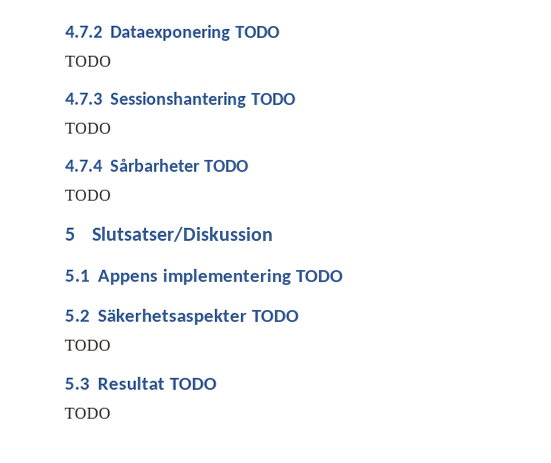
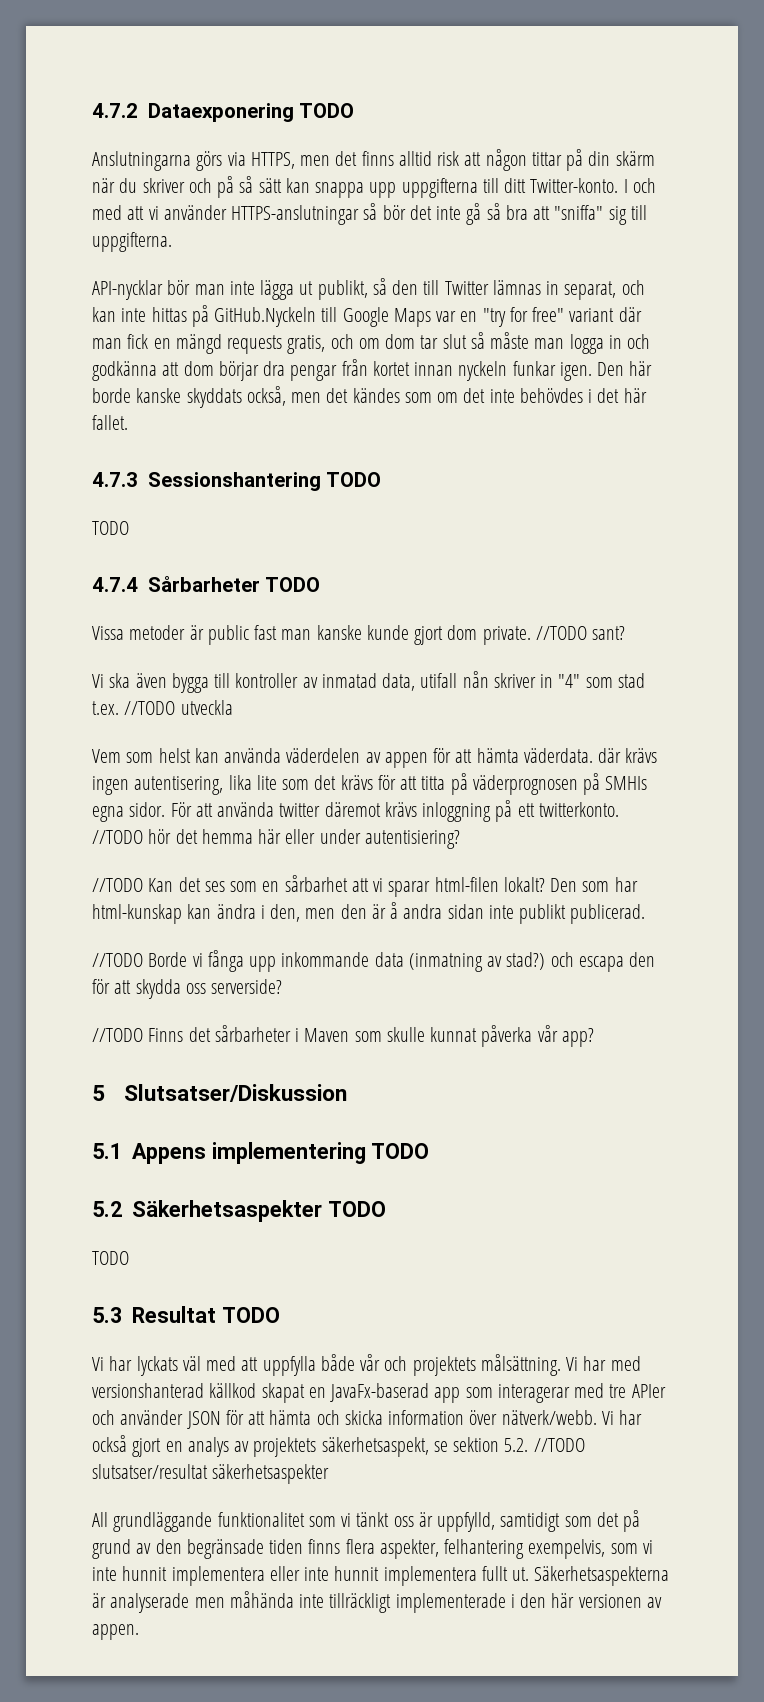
  4.7.2 Dataexponering TODO
- TODO
+ Anslutningarna görs via HTTPS, men det finns alltid risk att någon tittar på din skärm när du skriver och på så sätt kan snappa upp uppgifterna till ditt Twitter-konto. I och med att vi använder HTTPS-anslutningar så bör det inte gå så bra att "sniffa" sig till uppgifterna.
+ API-nycklar bör man inte lägga ut publikt, så den till Twitter lämnas in separat, och kan inte hittas på GitHub.Nyckeln till Google Maps var en "try for free" variant där man fick en mängd requests gratis, och om dom tar slut så måste man logga in och godkänna att dom börjar dra pengar från kortet innan nyckeln funkar igen. Den här borde kanske skyddats också, men det kändes som om det inte behövdes i det här fallet.
  4.7.4 Sårbarheter TODO
- TODO
+ Vissa metoder är public fast man kanske kunde gjort dom private. //TODO sant?
+ Vi ska även bygga till kontroller av inmatad data, utifall nån skriver in "4" som stad t.ex. //TODO utveckla
+ Vem som helst kan använda väderdelen av appen för att hämta väderdata. där krävs ingen autentisering, lika lite som det krävs för att titta på väderprognosen på SMHIs egna sidor. För att använda twitter däremot krävs inloggning på ett twitterkonto. //TODO hör det hemma här eller under autentisiering?
+ //TODO Kan det ses som en sårbarhet att vi sparar html-filen lokalt? Den som har html-kunskap kan ändra i den, men den är å andra sidan inte publikt publicerad.
+ //TODO Borde vi fånga upp inkommande data (inmatning av stad?) och escapa den för att skydda oss serverside?
+ //TODO Finns det sårbarheter i Maven som skulle kunnat påverka vår app?
  5.3 Resultat TODO
- TODO
+ Vi har lyckats väl med att uppfylla både vår och projektets målsättning. Vi har med versionshanterad källkod skapat en JavaFx-baserad app som interagerar med tre APIer och använder JSON för att hämta och skicka information över nätverk/webb. Vi har också gjort en analys av projektets säkerhetsaspekt, se sektion 5.2. //TODO slutsatser/resultat säkerhetsaspekter
+ All grundläggande funktionalitet som vi tänkt oss är uppfylld, samtidigt som det på grund av den begränsade tiden finns flera aspekter, felhantering exempelvis, som vi inte hunnit implementera eller inte hunnit implementera fullt ut. Säkerhetsaspekterna är analyserade men måhända inte tillräckligt implementerade i den här versionen av appen.

